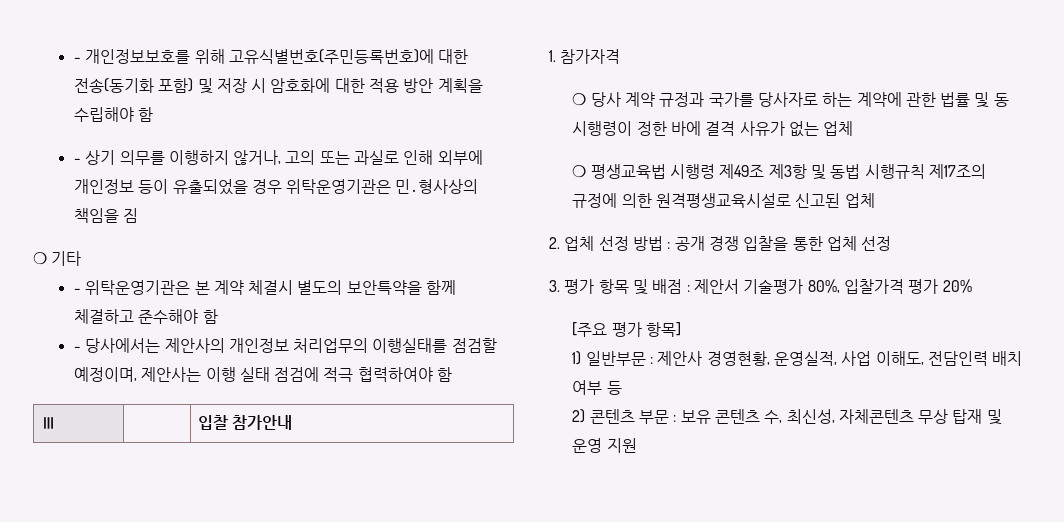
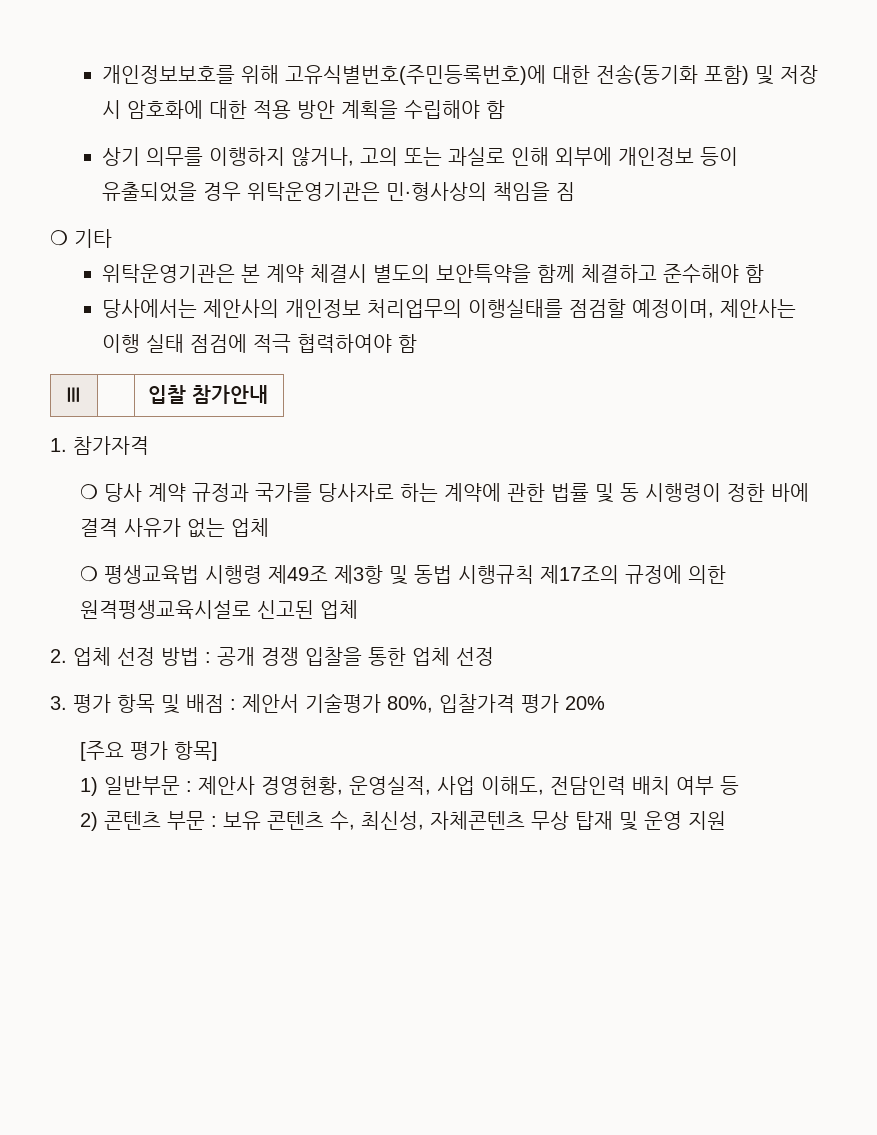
- - 개인정보보호를 위해 고유식별번호(주민등록번호)에 대한 전송(동기화 포함) 및 저장 시 암호화에 대한 적용 방안 계획을 수립해야 함
+ 개인정보보호를 위해 고유식별번호(주민등록번호)에 대한 전송(동기화 포함) 및 저장 시 암호화에 대한 적용 방안 계획을 수립해야 함
- - 상기 의무를 이행하지 않거나, 고의 또는 과실로 인해 외부에 개인정보 등이 유출되었을 경우 위탁운영기관은 민․형사상의 책임을 짐
+ 상기 의무를 이행하지 않거나, 고의 또는 과실로 인해 외부에 개인정보 등이 유출되었을 경우 위탁운영기관은 민∙형사상의 책임을 짐
- - 위탁운영기관은 본 계약 체결시 별도의 보안특약을 함께 체결하고 준수해야 함
+ 위탁운영기관은 본 계약 체결시 별도의 보안특약을 함께 체결하고 준수해야 함
- - 당사에서는 제안사의 개인정보 처리업무의 이행실태를 점검할 예정이며, 제안사는 이행 실태 점검에 적극 협력하여야 함
+ 당사에서는 제안사의 개인정보 처리업무의 이행실태를 점검할 예정이며, 제안사는 이행 실태 점검에 적극 협력하여야 함

